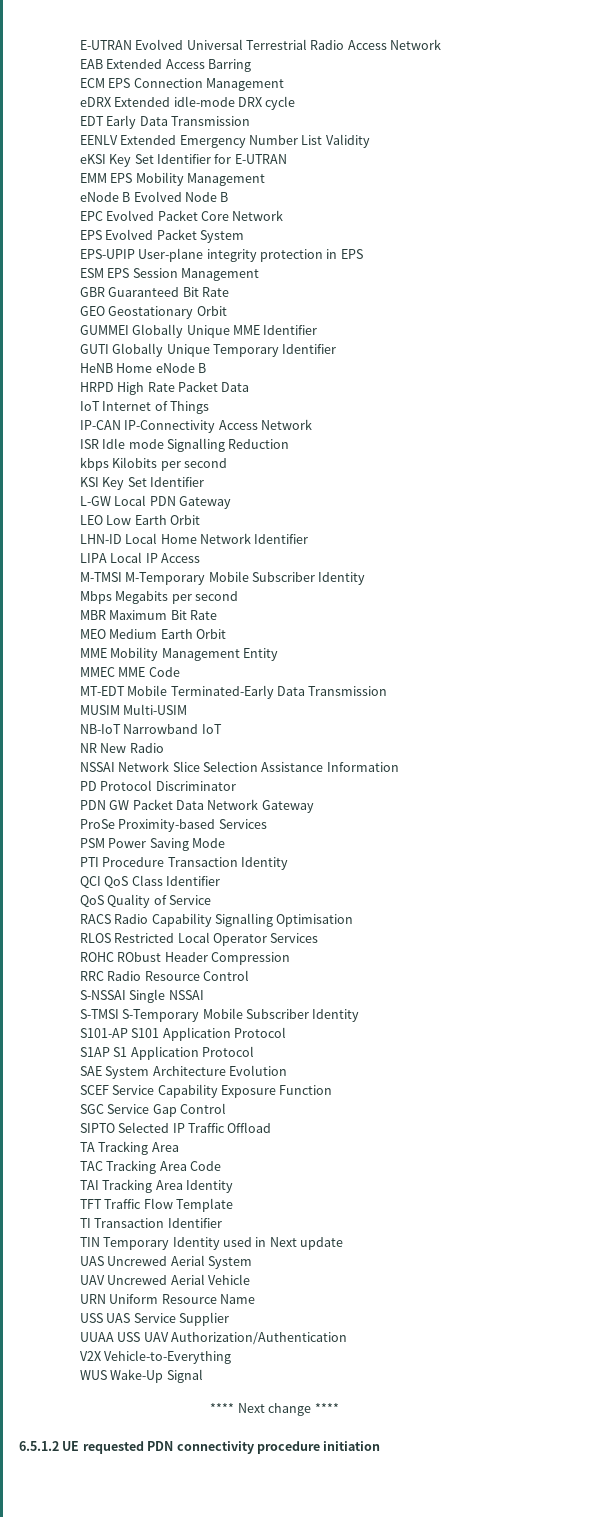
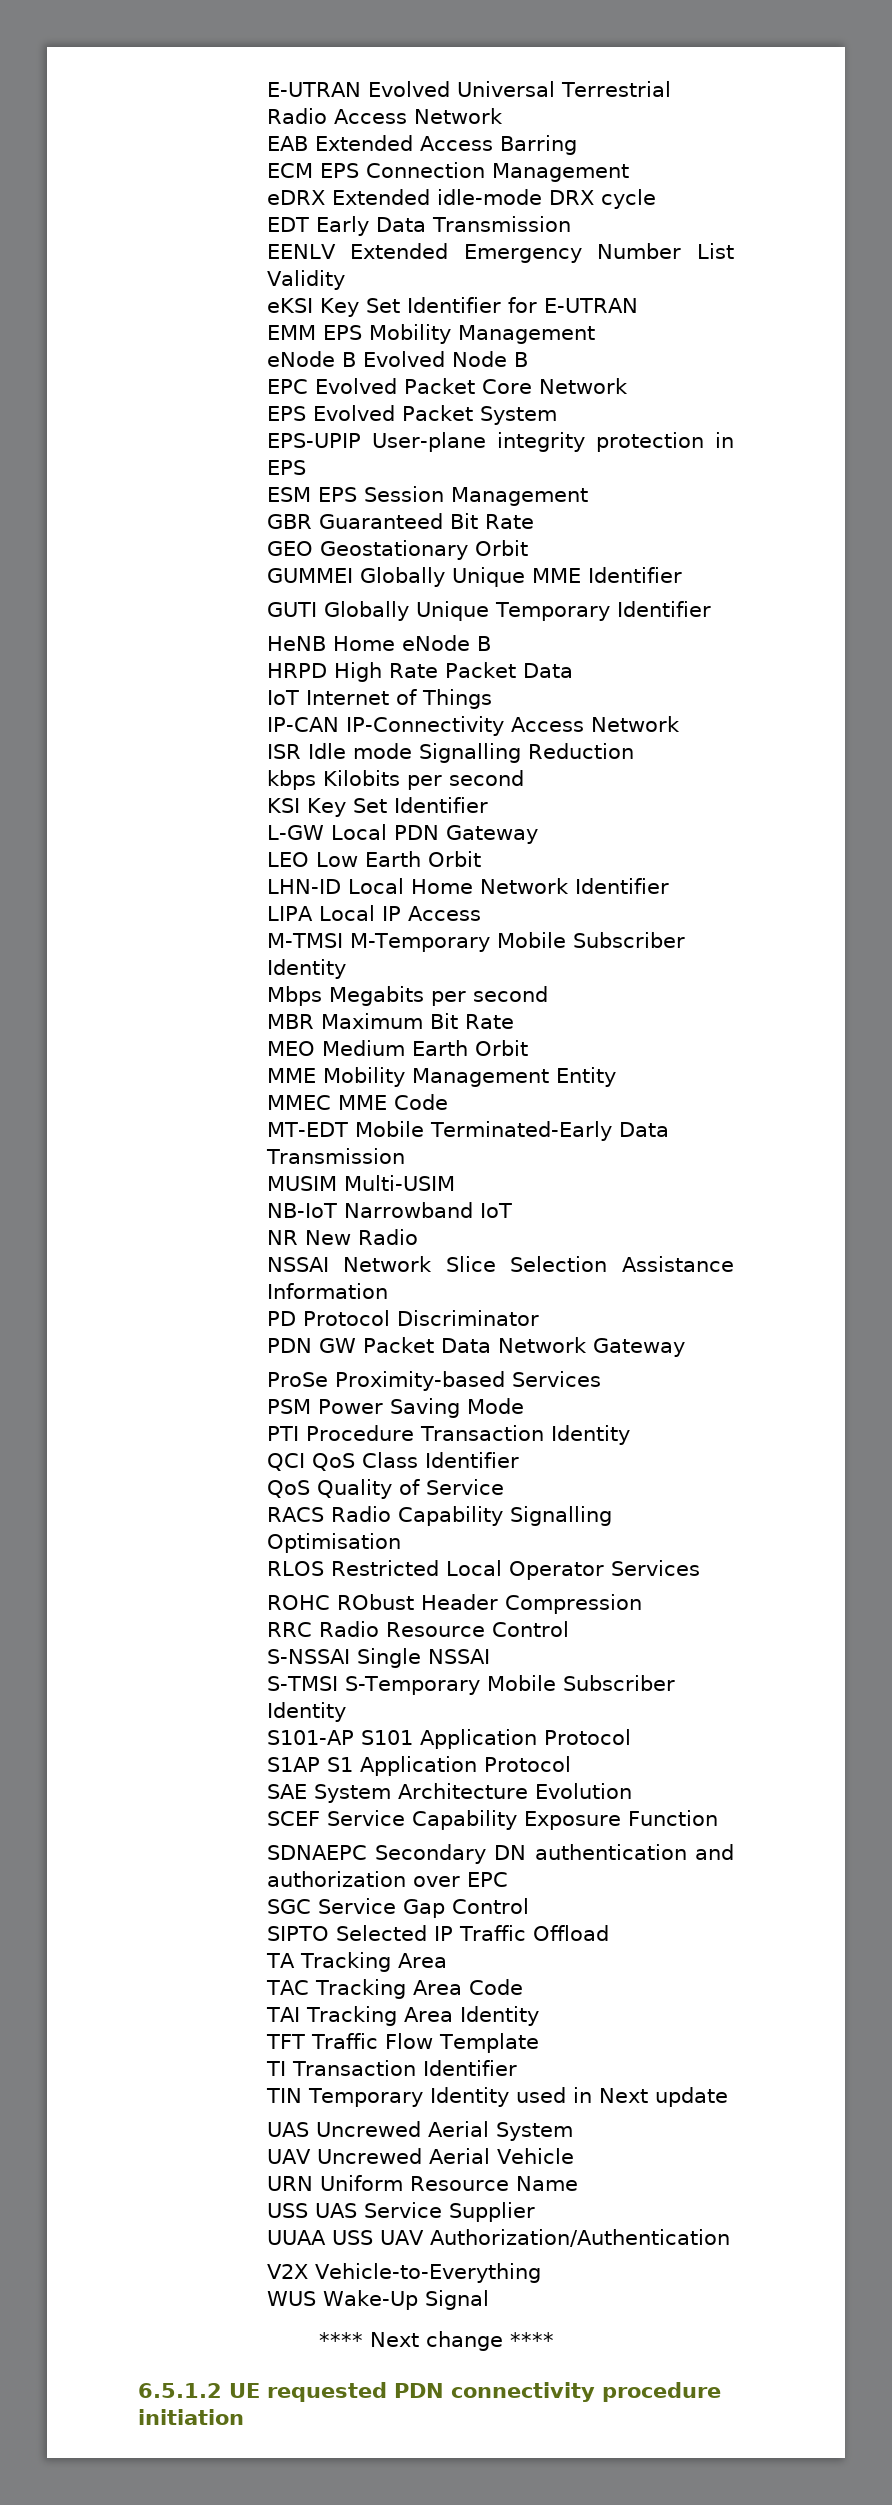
+ SDNAEPC Secondary DN authentication and authorization over EPC

